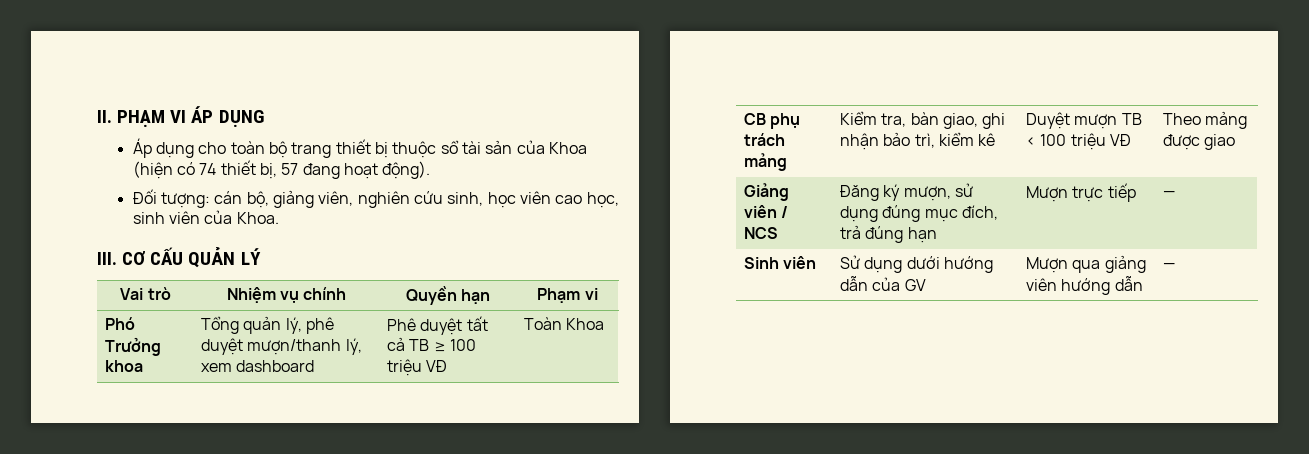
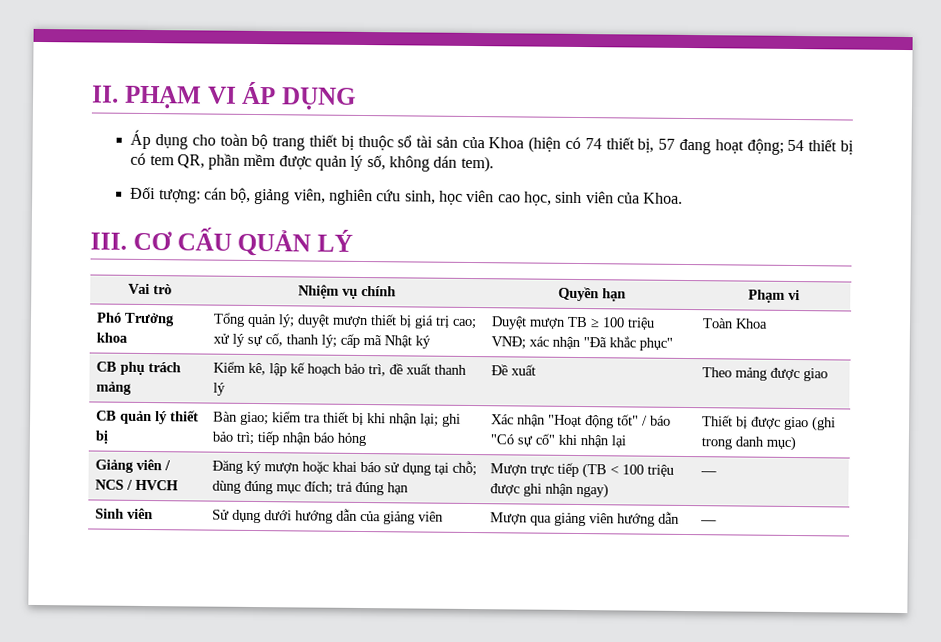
- Áp dụng cho toàn bộ trang thiết bị thuộc sổ tài sản của Khoa (hiện có 74 thiết bị, 57 đang hoạt động).
+ Áp dụng cho toàn bộ trang thiết bị thuộc sổ tài sản của Khoa (hiện có 74 thiết bị, 57 đang hoạt động; 54 thiết bị có tem QR, phần mềm được quản lý số, không dán tem).
- Phó Trưởng khoa | Tổng quản lý, phê duyệt mượn/thanh lý, xem dashboard | Phê duyệt tất cả TB ≥ 100 triệu VĐ | Toàn Khoa
+ Phó Trưởng khoa | Tổng quản lý; duyệt mượn thiết bị giá trị cao; xử lý sự cố, thanh lý; cấp mã Nhật ký | Duyệt mượn TB ≥ 100 triệu VNĐ; xác nhận "Đã khắc phục" | Toàn Khoa
- CB phụ trách mảng | Kiểm tra, bàn giao, ghi nhận bảo trì, kiểm kê | Duyệt mượn TB < 100 triệu VĐ | Theo mảng được giao
+ CB phụ trách mảng | Kiểm kê, lập kế hoạch bảo trì, đề xuất thanh lý | Đề xuất | Theo mảng được giao
+ CB quản lý thiết bị | Bàn giao; kiểm tra thiết bị khi nhận lại; ghi bảo trì; tiếp nhận báo hỏng | Xác nhận "Hoạt động tốt" / báo "Có sự cố" khi nhận lại | Thiết bị được giao (ghi trong danh mục)
- Giảng viên / NCS | Đăng ký mượn, sử dụng đúng mục đích, trả đúng hạn | Mượn trực tiếp | —
+ Giảng viên / NCS / HVCH | Đăng ký mượn hoặc khai báo sử dụng tại chỗ; dùng đúng mục đích; trả đúng hạn | Mượn trực tiếp (TB < 100 triệu được ghi nhận ngay) | —
- Sinh viên | Sử dụng dưới hướng dẫn của GV | Mượn qua giảng viên hướng dẫn | —
+ Sinh viên | Sử dụng dưới hướng dẫn của giảng viên | Mượn qua giảng viên hướng dẫn | —

